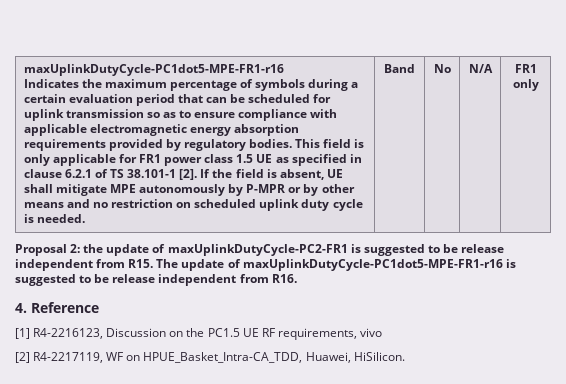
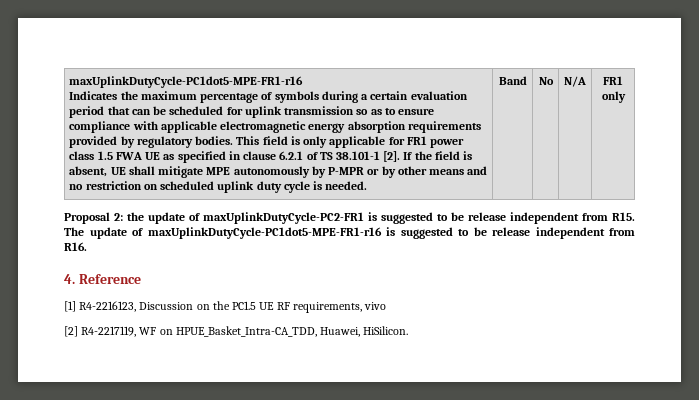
- This field is only applicable for FR1 power class 1.5 UE as specified in clause 6.2.1 of TS 38.101-1 [2].
+ This field is only applicable for FR1 power class 1.5 FWA UE as specified in clause 6.2.1 of TS 38.101-1 [2].

